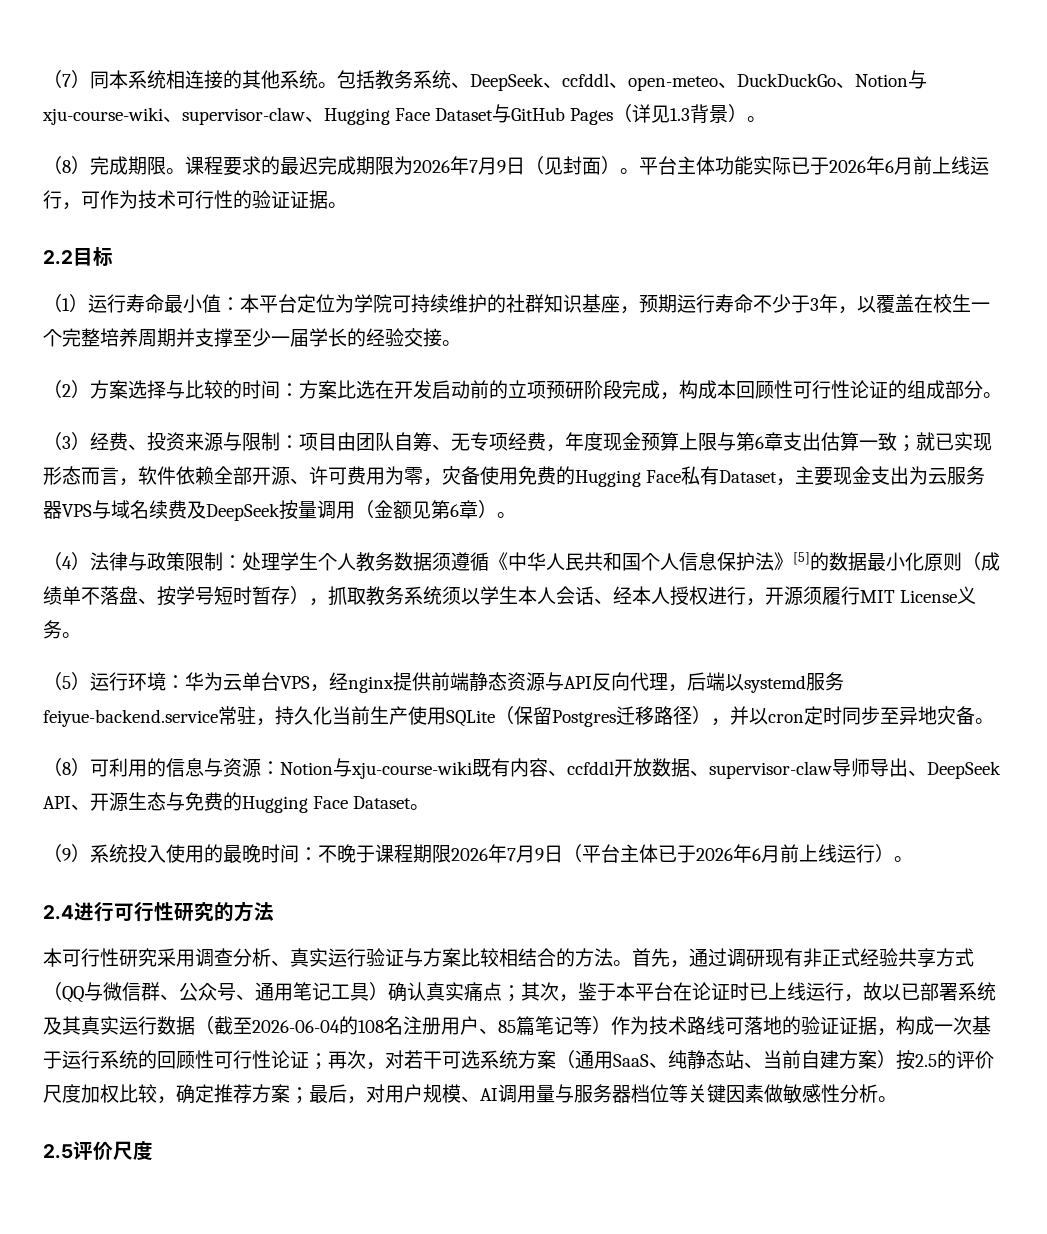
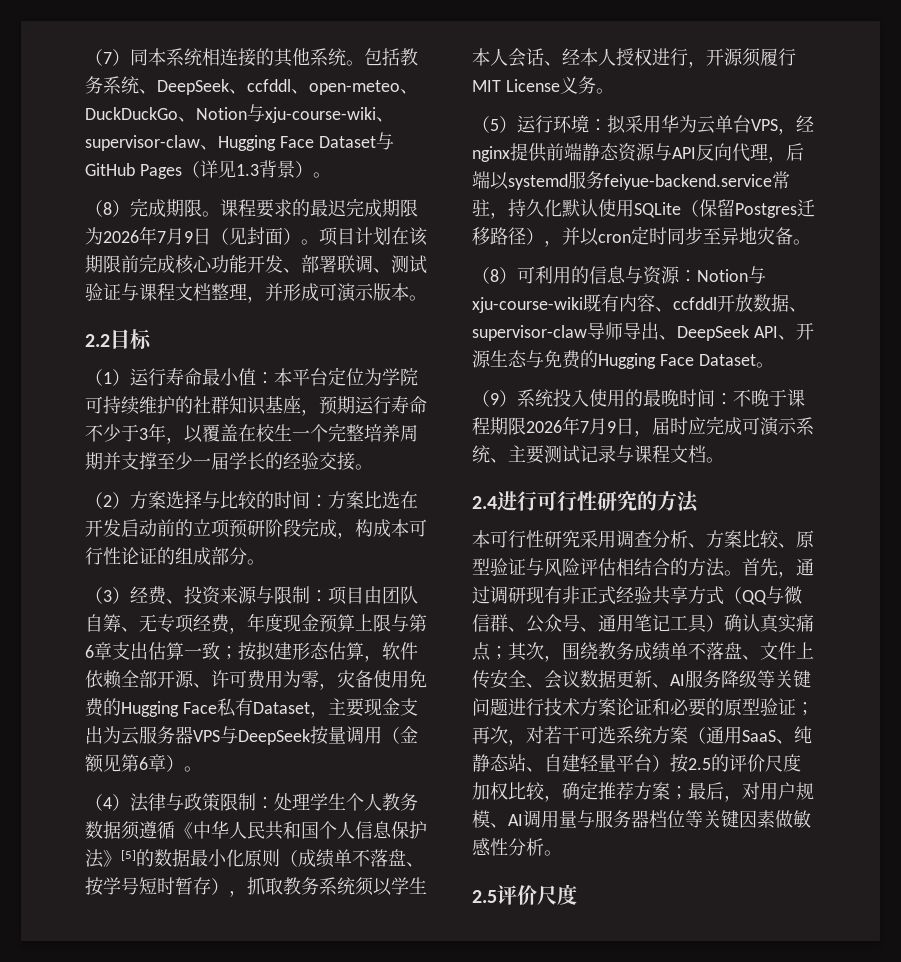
- 平台主体功能实际已于2026年6月前上线运行，可作为技术可行性的验证证据。
+ 项目计划在该期限前完成核心功能开发、部署联调、测试验证与课程文档整理，并形成可演示版本。
- （2）方案选择与比较的时间：方案比选在开发启动前的立项预研阶段完成，构成本回顾性可行性论证的组成部分。
+ （2）方案选择与比较的时间：方案比选在开发启动前的立项预研阶段完成，构成本可行性论证的组成部分。
- （3）经费、投资来源与限制：项目由团队自筹、无专项经费，年度现金预算上限与第6章支出估算一致；就已实现形态而言，软件依赖全部开源、许可费用为零，灾备使用免费的Hugging Face私有Dataset，主要现金支出为云服务器VPS与域名续费及DeepSeek按量调用（金额见第6章）。
+ （3）经费、投资来源与限制：项目由团队自筹、无专项经费，年度现金预算上限与第6章支出估算一致；按拟建形态估算，软件依赖全部开源、许可费用为零，灾备使用免费的Hugging Face私有Dataset，主要现金支出为云服务器VPS与DeepSeek按量调用（金额见第6章）。
- （5）运行环境：华为云单台VPS，经nginx提供前端静态资源与API反向代理，后端以systemd服务feiyue-backend.service常驻，持久化当前生产使用SQLite（保留Postgres迁移路径），并以cron定时同步至异地灾备。
+ （5）运行环境：拟采用华为云单台VPS，经nginx提供前端静态资源与API反向代理，后端以systemd服务feiyue-backend.service常驻，持久化默认使用SQLite（保留Postgres迁移路径），并以cron定时同步至异地灾备。
- （9）系统投入使用的最晚时间：不晚于课程期限2026年7月9日（平台主体已于2026年6月前上线运行）。
+ （9）系统投入使用的最晚时间：不晚于课程期限2026年7月9日，届时应完成可演示系统、主要测试记录与课程文档。
- 本可行性研究采用调查分析、真实运行验证与方案比较相结合的方法。
+ 本可行性研究采用调查分析、方案比较、原型验证与风险评估相结合的方法。
- 其次，鉴于本平台在论证时已上线运行，故以已部署系统及其真实运行数据（截至2026-06-04的108名注册用户、85篇笔记等）作为技术路线可落地的验证证据，构成一次基于运行系统的回顾性可行性论证；
+ 其次，围绕教务成绩单不落盘、文件上传安全、会议数据更新、AI服务降级等关键问题进行技术方案论证和必要的原型验证；
- 再次，对若干可选系统方案（通用SaaS、纯静态站、当前自建方案）按2.5的评价尺度加权比较，确定推荐方案；
+ 再次，对若干可选系统方案（通用SaaS、纯静态站、自建轻量平台）按2.5的评价尺度加权比较，确定推荐方案；

